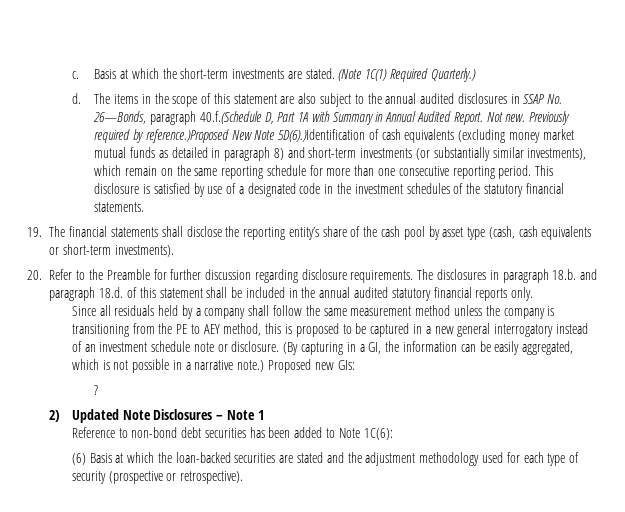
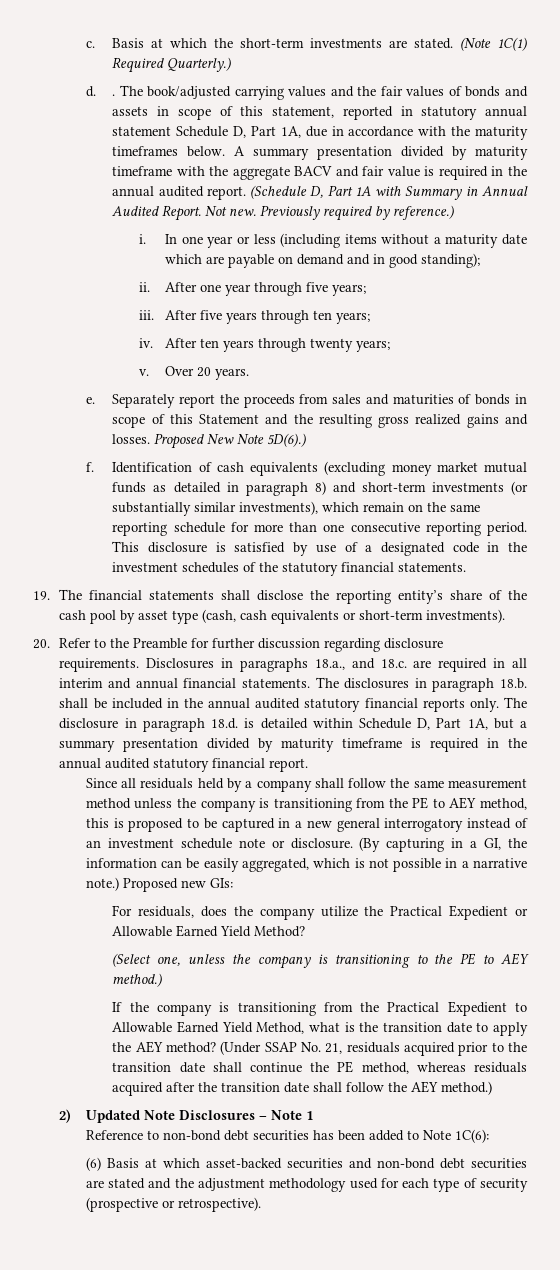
- d. The items in the scope of this statement are also subject to the annual audited disclosures in SSAP No. 26—Bonds, paragraph 40.f.(Schedule D, Part 1A with Summary in Annual Audited Report.
+ d. . The book/adjusted carrying values and the fair values of bonds and assets in scope of this statement, reported in statutory annual statement Schedule D, Part 1A, due in accordance with the maturity timeframes below. A summary presentation divided by maturity timeframe with the aggregate BACV and fair value is required in the annual audited report. (Schedule D, Part 1A with Summary in Annual Audited Report.
- Previously required by reference.)Proposed New Note 5D(6).)Identification of cash equivalents (excluding money market mutual funds as detailed in paragraph 8) and short-term investments (or substantially similar investments), which remain on the same reporting schedule for more than one consecutive reporting period.
+ Previously required by reference.)
+ i. In one year or less (including items without a maturity date which are payable on demand and in good standing);
+ ii. After one year through five years;
+ iii. After five years through ten years;
+ iv. After ten years through twenty years;
+ v. Over 20 years.
+ e. Separately report the proceeds from sales and maturities of bonds in scope of this Statement and the resulting gross realized gains and losses. Proposed New Note 5D(6).)
+ f. Identification of cash equivalents (excluding money market mutual funds as detailed in paragraph 8) and short-term investments (or substantially similar investments), which remain on the same reporting schedule for more than one consecutive reporting period.
+ Disclosures in paragraphs 18.a., and 18.c. are required in all interim and annual financial statements.
- The disclosures in paragraph 18.b. and paragraph 18.d. of this statement shall be included in the annual audited statutory financial reports only.
+ The disclosures in paragraph 18.b. shall be included in the annual audited statutory financial reports only. The disclosure in paragraph 18.d. is detailed within Schedule D, Part 1A, but a summary presentation divided by maturity timeframe is required in the annual audited statutory financial report.
- ?
+ For residuals, does the company utilize the Practical Expedient or Allowable Earned Yield Method?
+ (Select one, unless the company is transitioning to the PE to AEY method.)
+ If the company is transitioning from the Practical Expedient to Allowable Earned Yield Method, what is the transition date to apply the AEY method? (Under SSAP No. 21, residuals acquired prior to the transition date shall continue the PE method, whereas residuals acquired after the transition date shall follow the AEY method.)
- (6) Basis at which the loan-backed securities are stated and the adjustment methodology used for each type of security (prospective or retrospective).
+ (6) Basis at which asset-backed securities and non-bond debt securities are stated and the adjustment methodology used for each type of security (prospective or retrospective).

